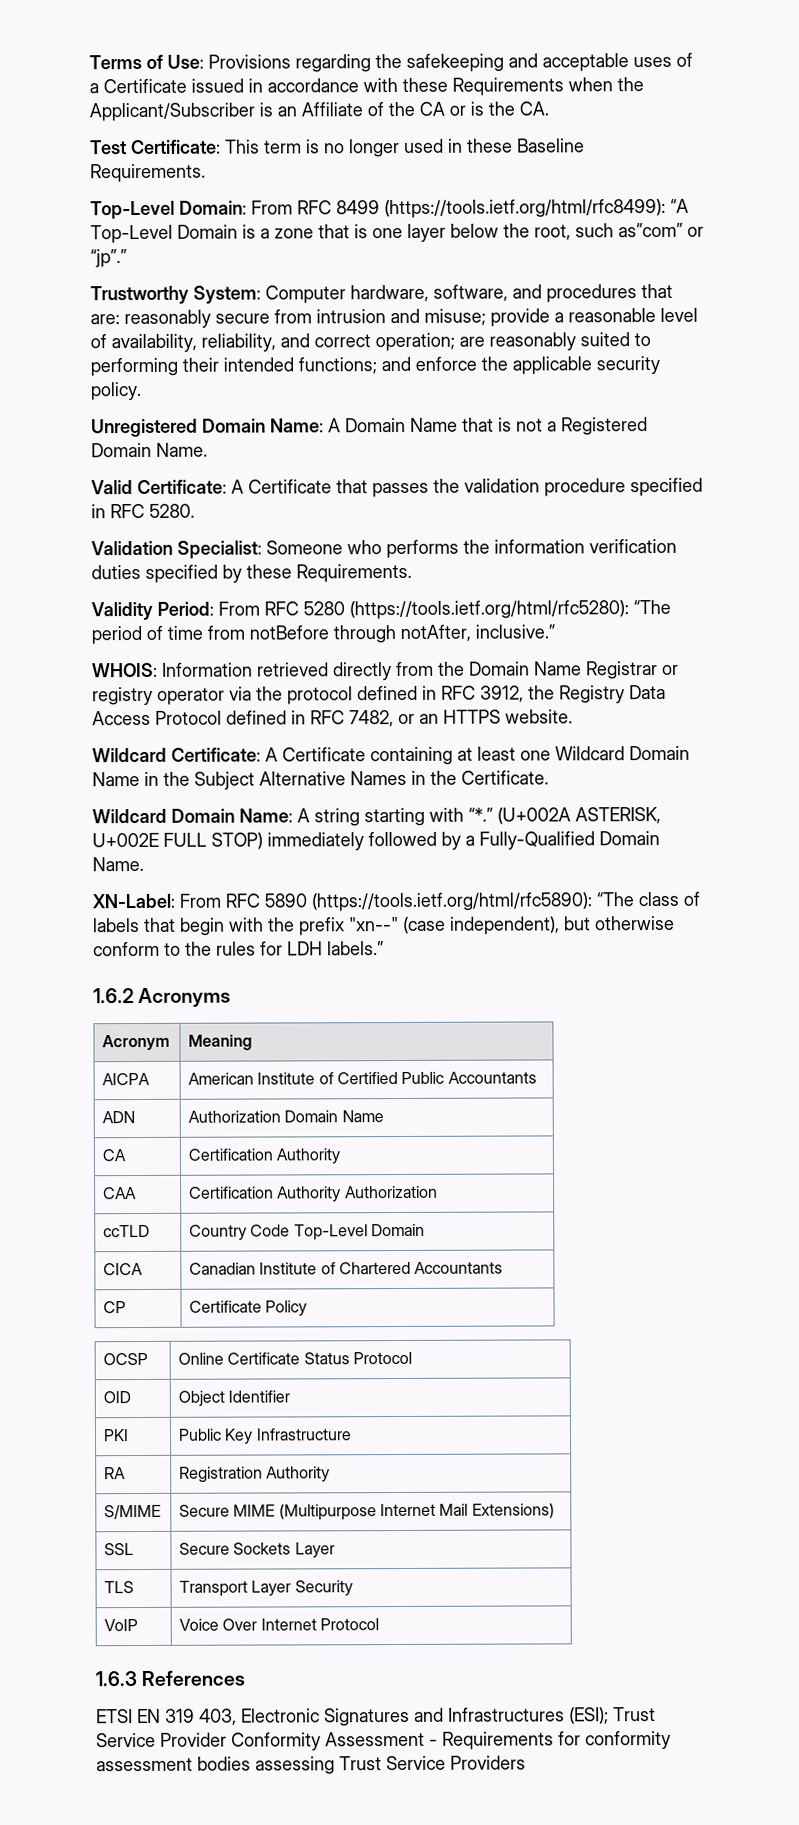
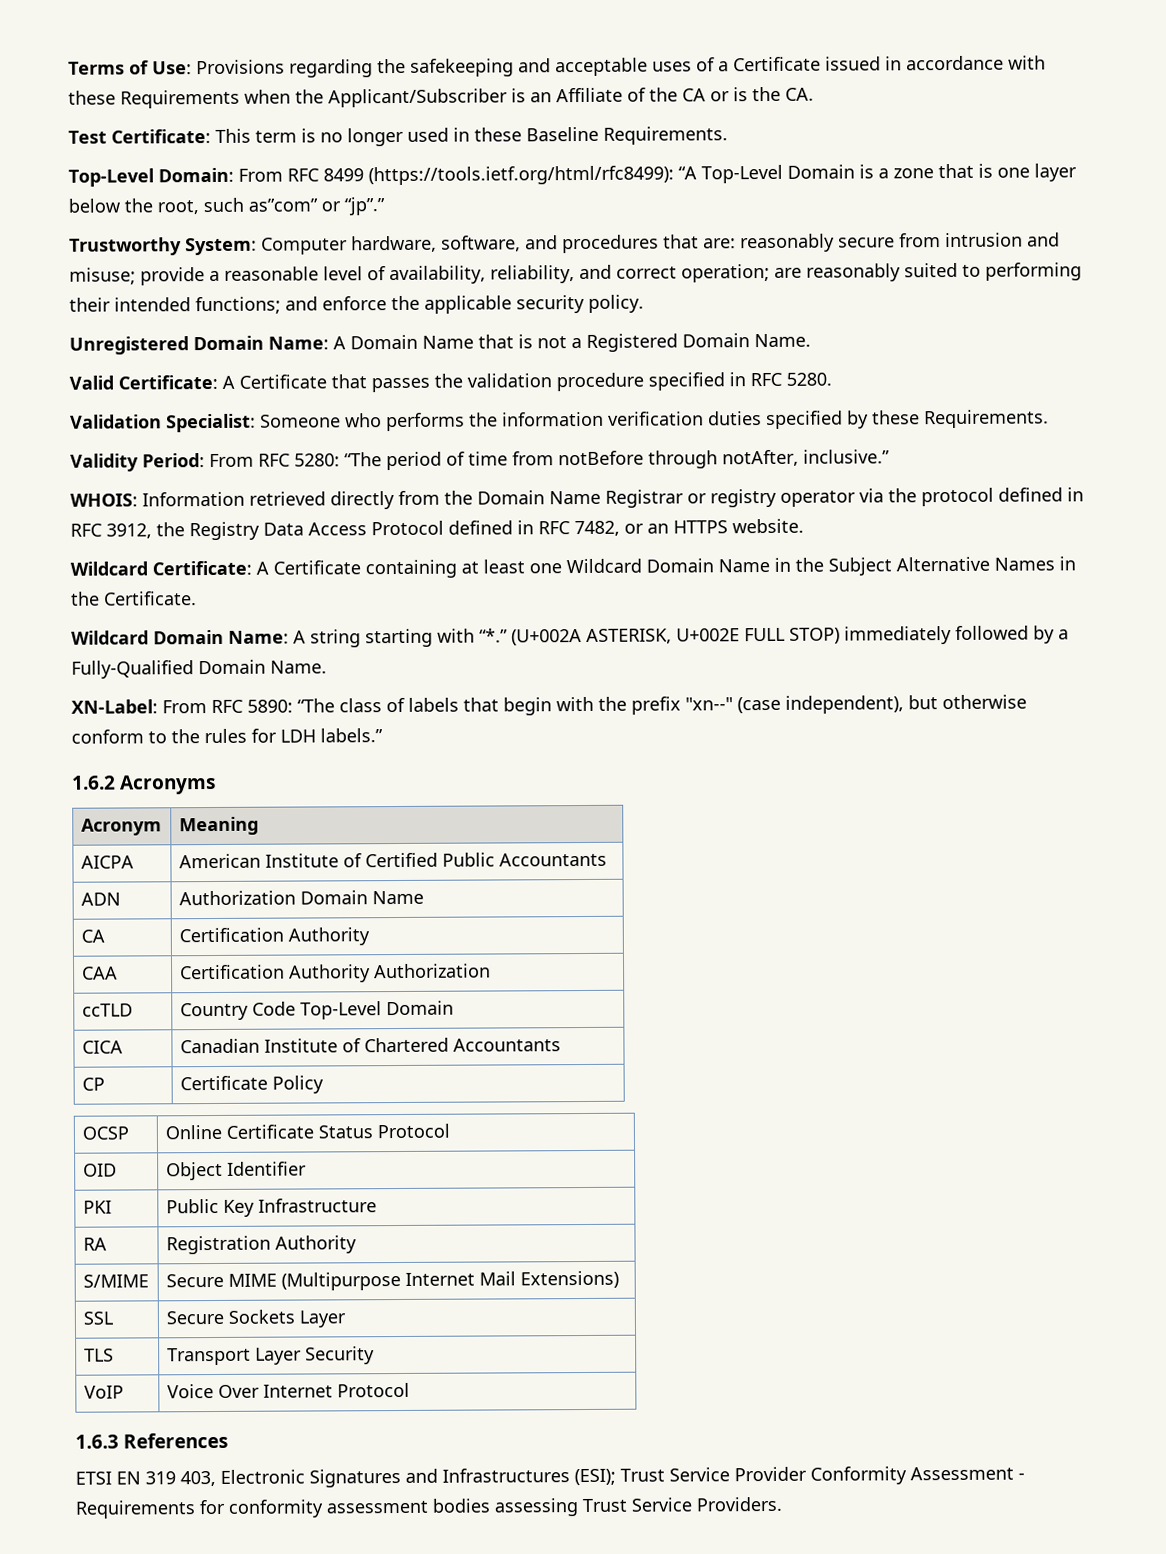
- Validity Period: From RFC 5280 (https://tools.ietf.org/html/rfc5280): “The period of time from notBefore through notAfter, inclusive.”
+ Validity Period: From RFC 5280: “The period of time from notBefore through notAfter, inclusive.”
- XN-Label: From RFC 5890 (https://tools.ietf.org/html/rfc5890): “The class of labels that begin with the prefix "xn--" (case independent), but otherwise conform to the rules for LDH labels.”
+ XN-Label: From RFC 5890: “The class of labels that begin with the prefix "xn--" (case independent), but otherwise conform to the rules for LDH labels.”
- ETSI EN 319 403, Electronic Signatures and Infrastructures (ESI); Trust Service Provider Conformity Assessment - Requirements for conformity assessment bodies assessing Trust Service Providers
+ ETSI EN 319 403, Electronic Signatures and Infrastructures (ESI); Trust Service Provider Conformity Assessment - Requirements for conformity assessment bodies assessing Trust Service Providers.

